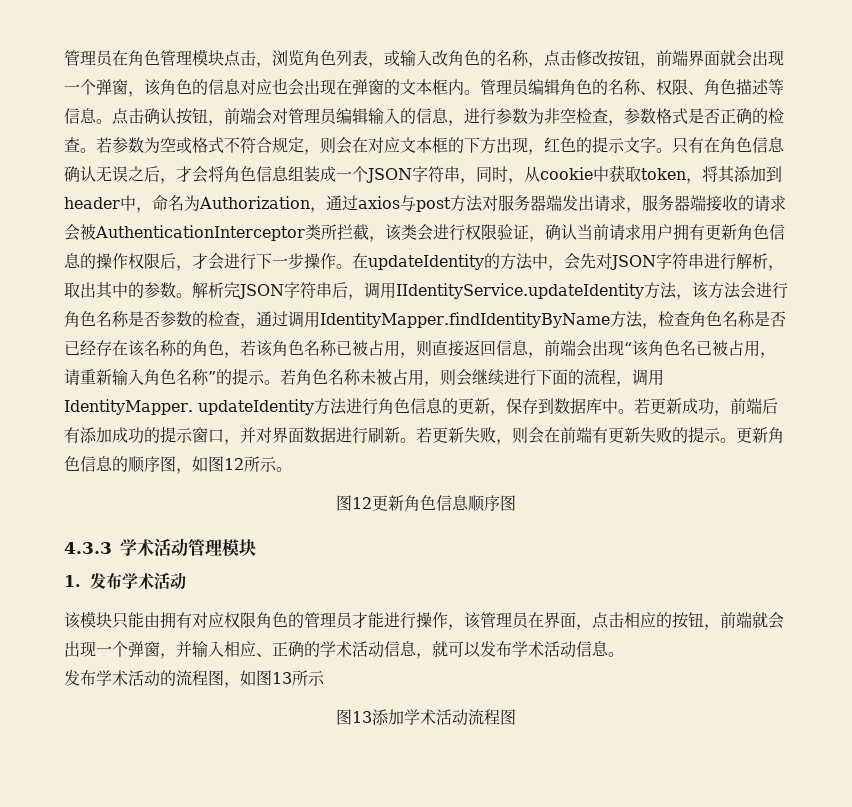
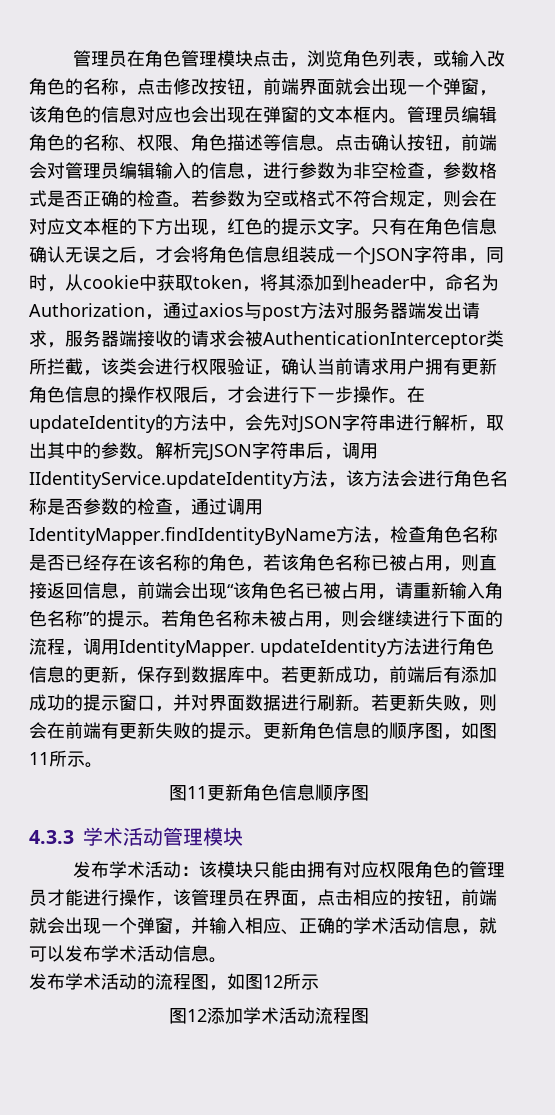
- 更新角色信息的顺序图，如图12所示。
+ 更新角色信息的顺序图，如图11所示。
- 图12更新角色信息顺序图
+ 图11更新角色信息顺序图
- 1.发布学术活动
- 该模块只能由拥有对应权限角色的管理员才能进行操作，该管理员在界面，点击相应的按钮，前端就会出现一个弹窗，并输入相应、正确的学术活动信息，就可以发布学术活动信息。
+ 发布学术活动：该模块只能由拥有对应权限角色的管理员才能进行操作，该管理员在界面，点击相应的按钮，前端就会出现一个弹窗，并输入相应、正确的学术活动信息，就可以发布学术活动信息。
- 发布学术活动的流程图，如图13所示
+ 发布学术活动的流程图，如图12所示
- 图13添加学术活动流程图
+ 图12添加学术活动流程图

